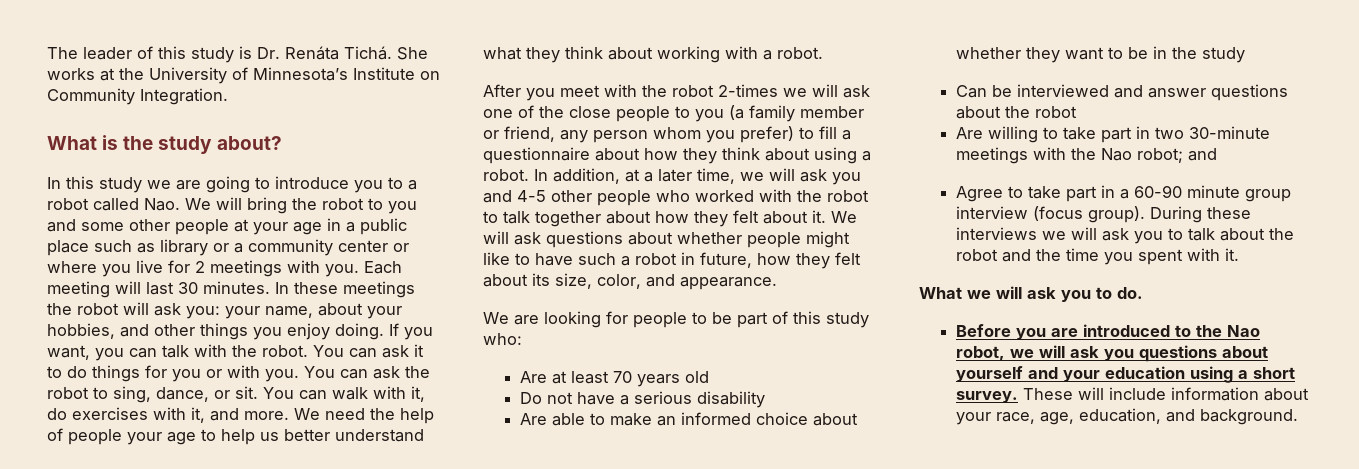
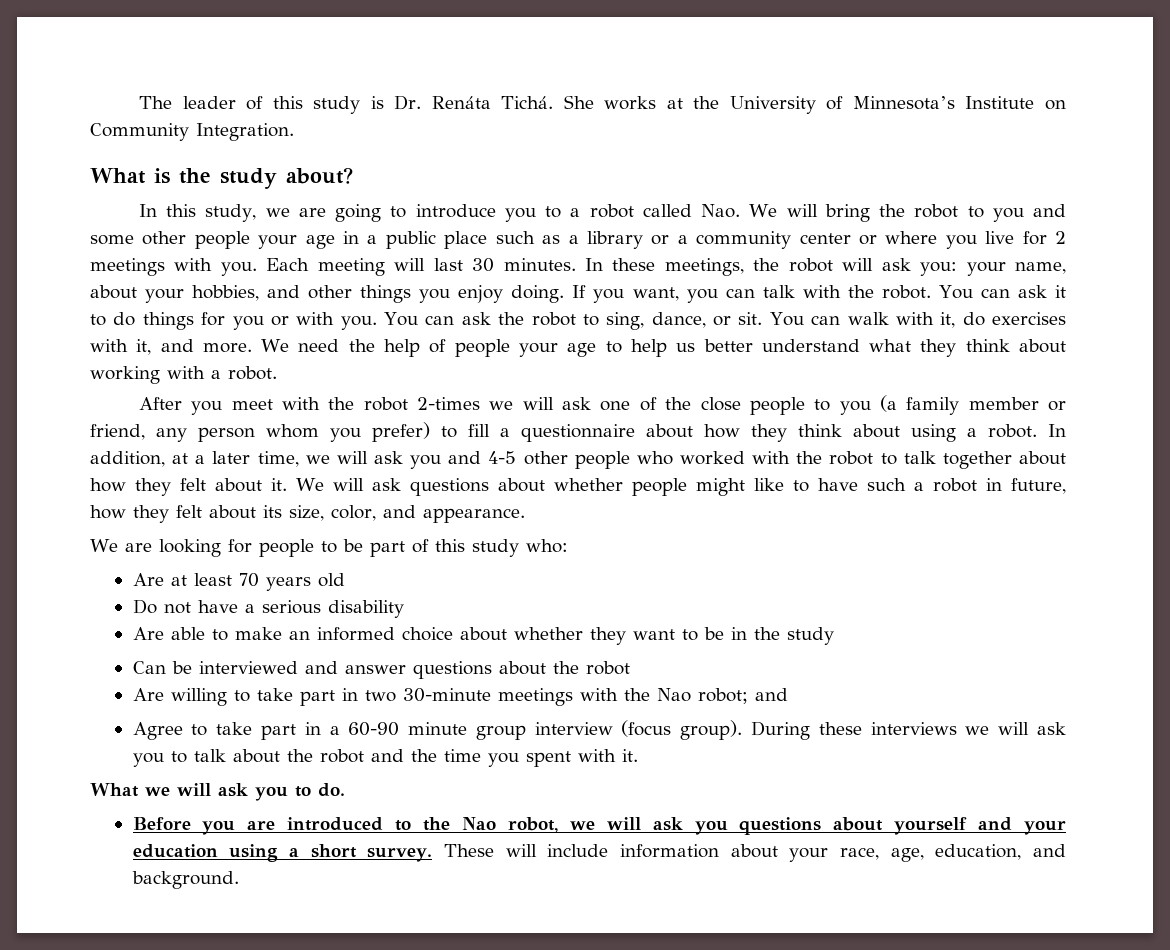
- In this study we are going to introduce you to a robot called Nao. We will bring the robot to you and some other people at your age in a public place such as library or a community center or where you live for 2 meetings with you.
+ In this study, we are going to introduce you to a robot called Nao. We will bring the robot to you and some other people your age in a public place such as a library or a community center or where you live for 2 meetings with you.
- In these meetings the robot will ask you: your name, about your hobbies, and other things you enjoy doing.
+ In these meetings, the robot will ask you: your name, about your hobbies, and other things you enjoy doing.

